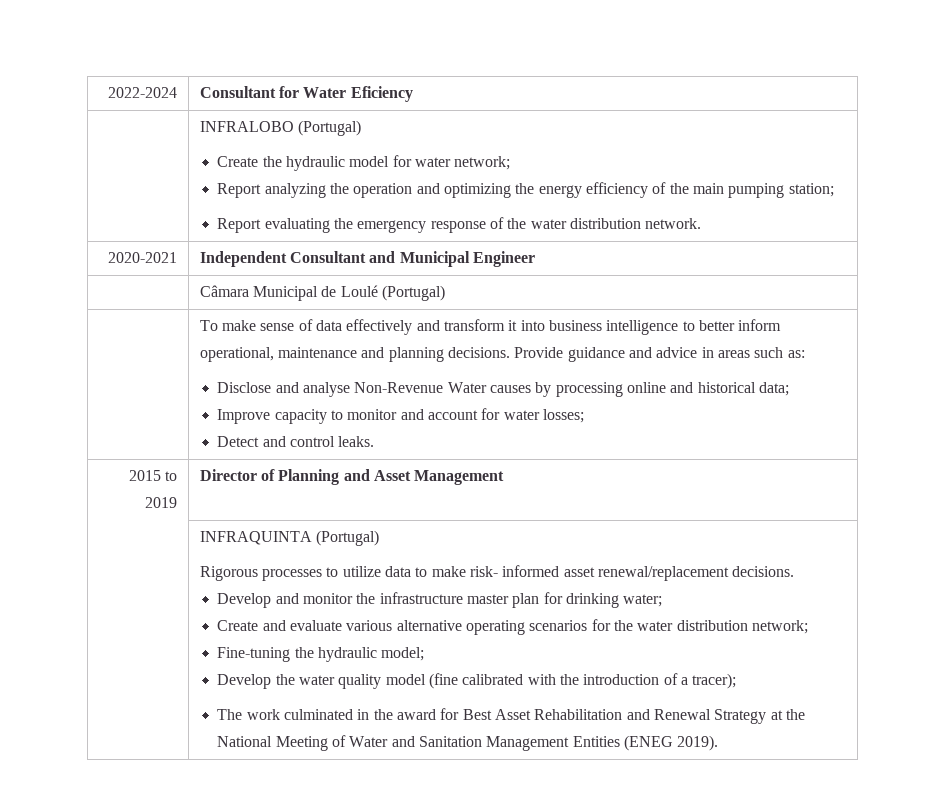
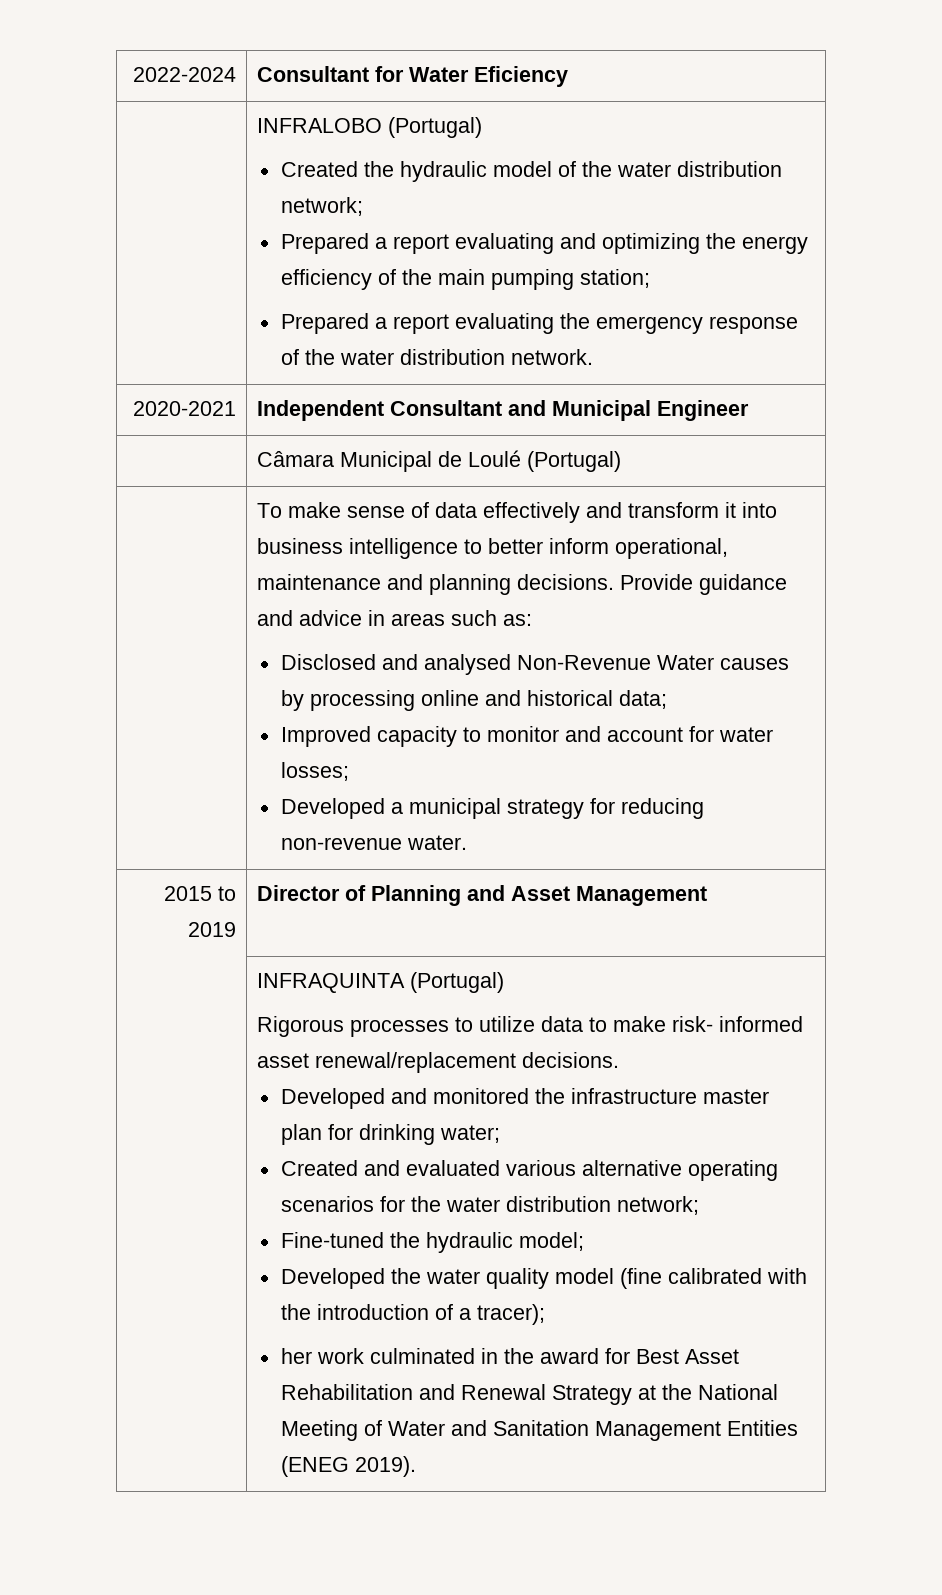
  | INFRALOBO (Portugal)
- Create the hydraulic model for water network;
- Report analyzing the operation and optimizing the energy efficiency of the main pumping station;
- Report evaluating the emergency response of the water distribution network.
+ Created the hydraulic model of the water distribution network;
+ Prepared a report evaluating and optimizing the energy efficiency of the main pumping station;
+ Prepared a report evaluating the emergency response of the water distribution network.
- Disclose and analyse Non-Revenue Water causes by processing online and historical data;
+ Disclosed and analysed Non-Revenue Water causes by processing online and historical data;
- Improve capacity to monitor and account for water losses;
+ Improved capacity to monitor and account for water losses;
- Detect and control leaks.
+ Developed a municipal strategy for reducing non-revenue water.
- Develop and monitor the infrastructure master plan for drinking water;
+ Developed and monitored the infrastructure master plan for drinking water;
- Create and evaluate various alternative operating scenarios for the water distribution network;
+ Created and evaluated various alternative operating scenarios for the water distribution network;
- Fine-tuning the hydraulic model;
+ Fine-tuned the hydraulic model;
- Develop the water quality model (fine calibrated with the introduction of a tracer);
+ Developed the water quality model (fine calibrated with the introduction of a tracer);
- The work culminated in the award for Best Asset Rehabilitation and Renewal Strategy at the National Meeting of Water and Sanitation Management Entities (ENEG 2019).
+ her work culminated in the award for Best Asset Rehabilitation and Renewal Strategy at the National Meeting of Water and Sanitation Management Entities (ENEG 2019).

